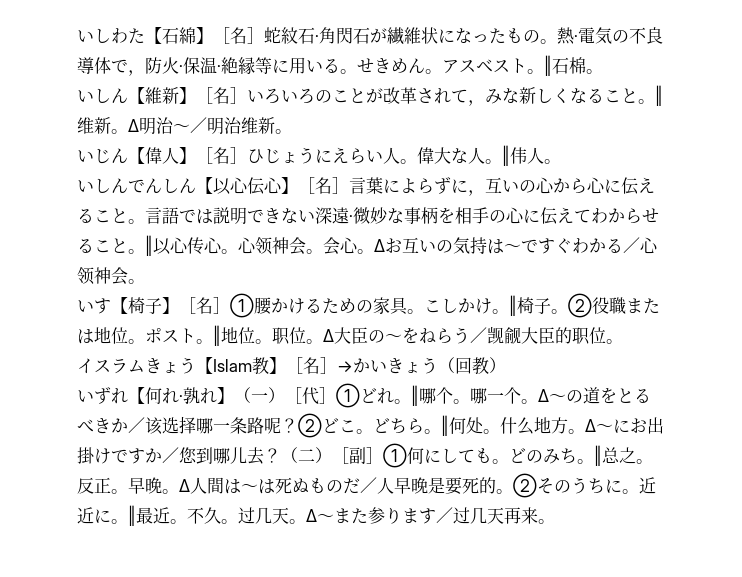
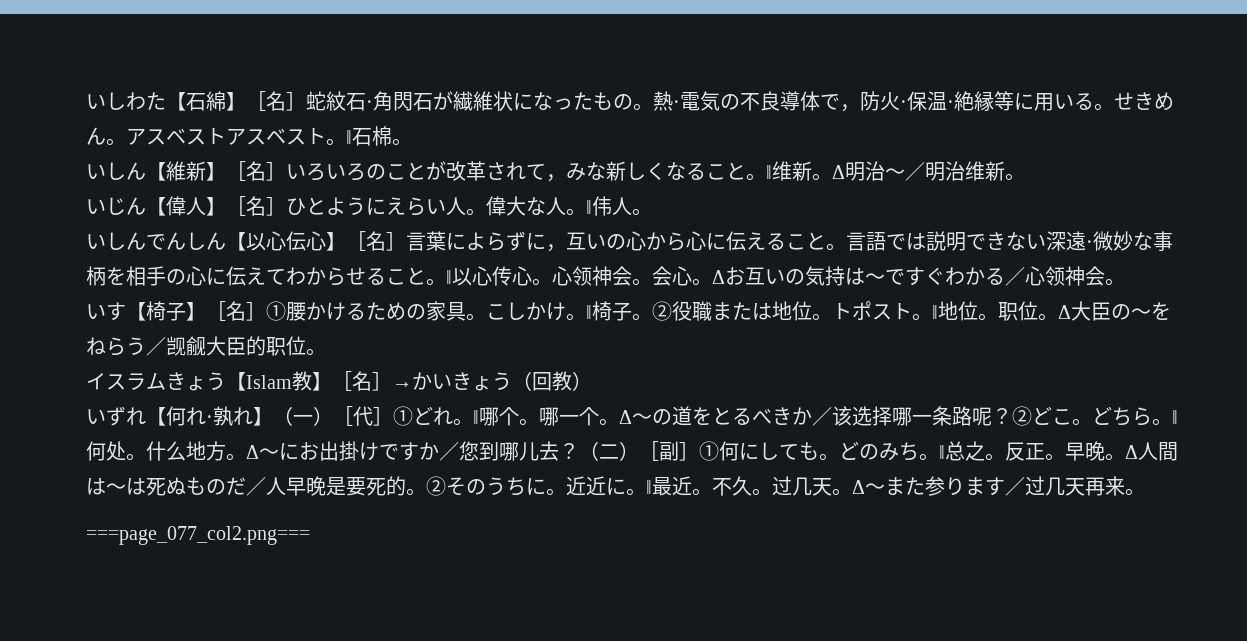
- アスベスト。
+ アスベストアスベスト。
- いじん【偉人】［名］ひじょうにえらい人。
+ いじん【偉人】［名］ひとようにえらい人。
- ポスト。
+ トポスト。
+ ===page_077_col2.png===

